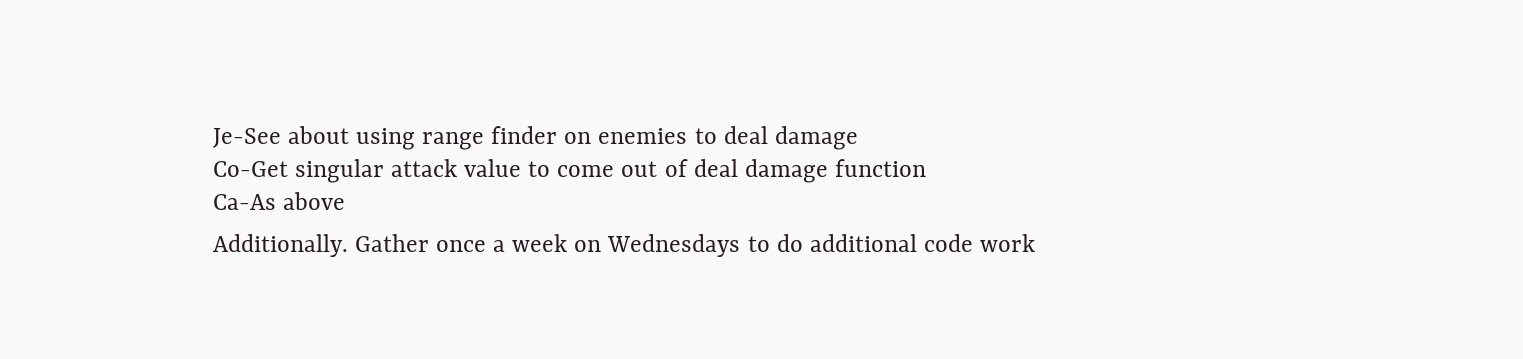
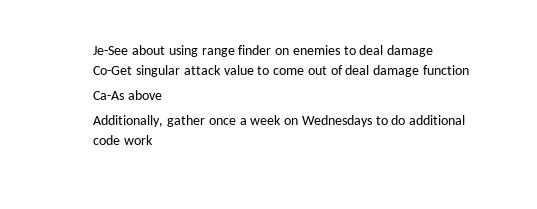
- Additionally. Gather once a week on Wednesdays to do additional code work
+ Additionally, gather once a week on Wednesdays to do additional code work

